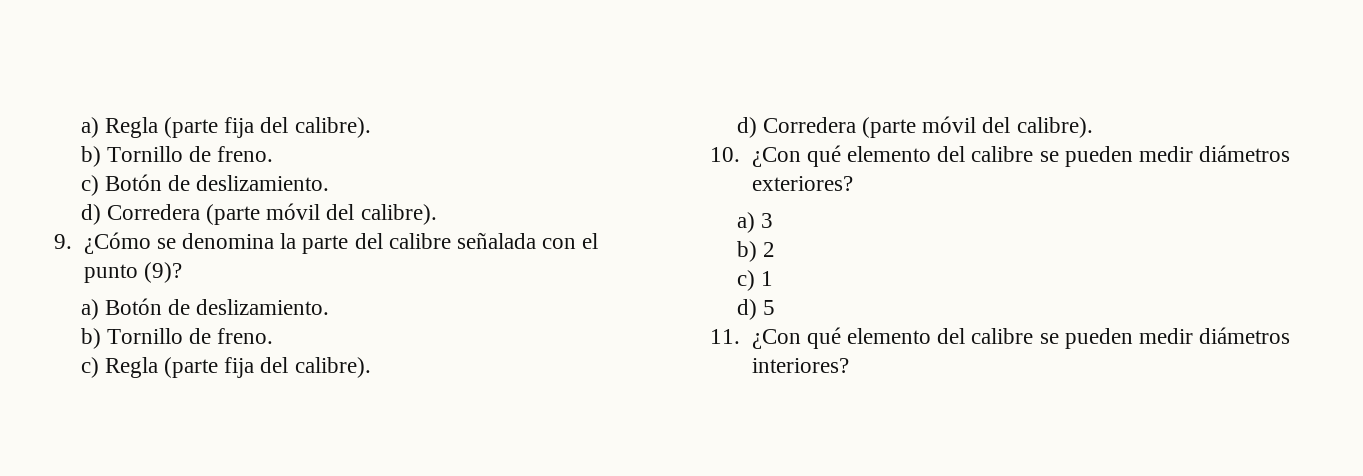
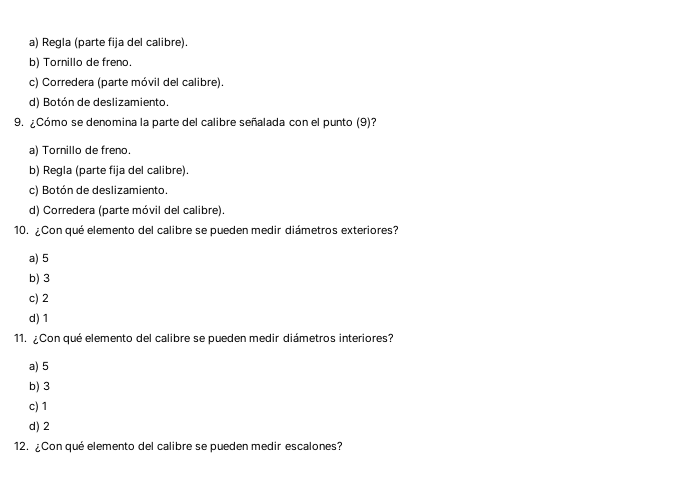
- c) Botón de deslizamiento.
- d) Corredera (parte móvil del calibre).
+ c) Corredera (parte móvil del calibre).
+ d) Botón de deslizamiento.
- a) Botón de deslizamiento.
- b) Tornillo de freno.
- c) Regla (parte fija del calibre).
+ a) Tornillo de freno.
+ b) Regla (parte fija del calibre).
+ c) Botón de deslizamiento.
  10. ¿Con qué elemento del calibre se pueden medir diámetros exteriores?
- a) 3
- b) 2
- c) 1
- d) 5
+ a) 5
+ b) 3
+ c) 2
+ d) 1
  11. ¿Con qué elemento del calibre se pueden medir diámetros interiores?
+ a) 5
+ b) 3
+ c) 1
+ d) 2
+ 12. ¿Con qué elemento del calibre se pueden medir escalones?

